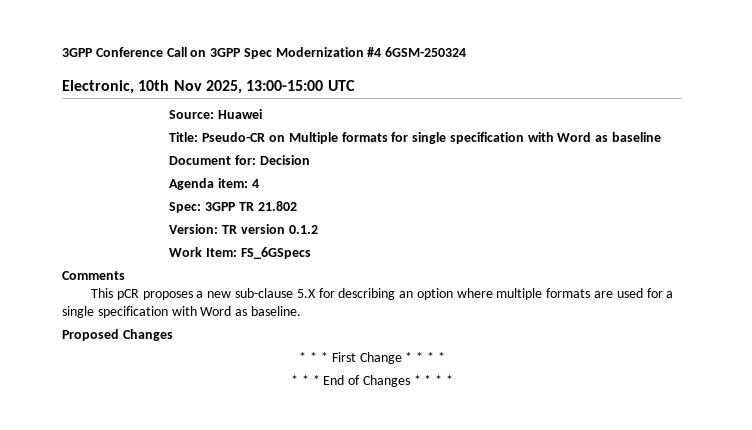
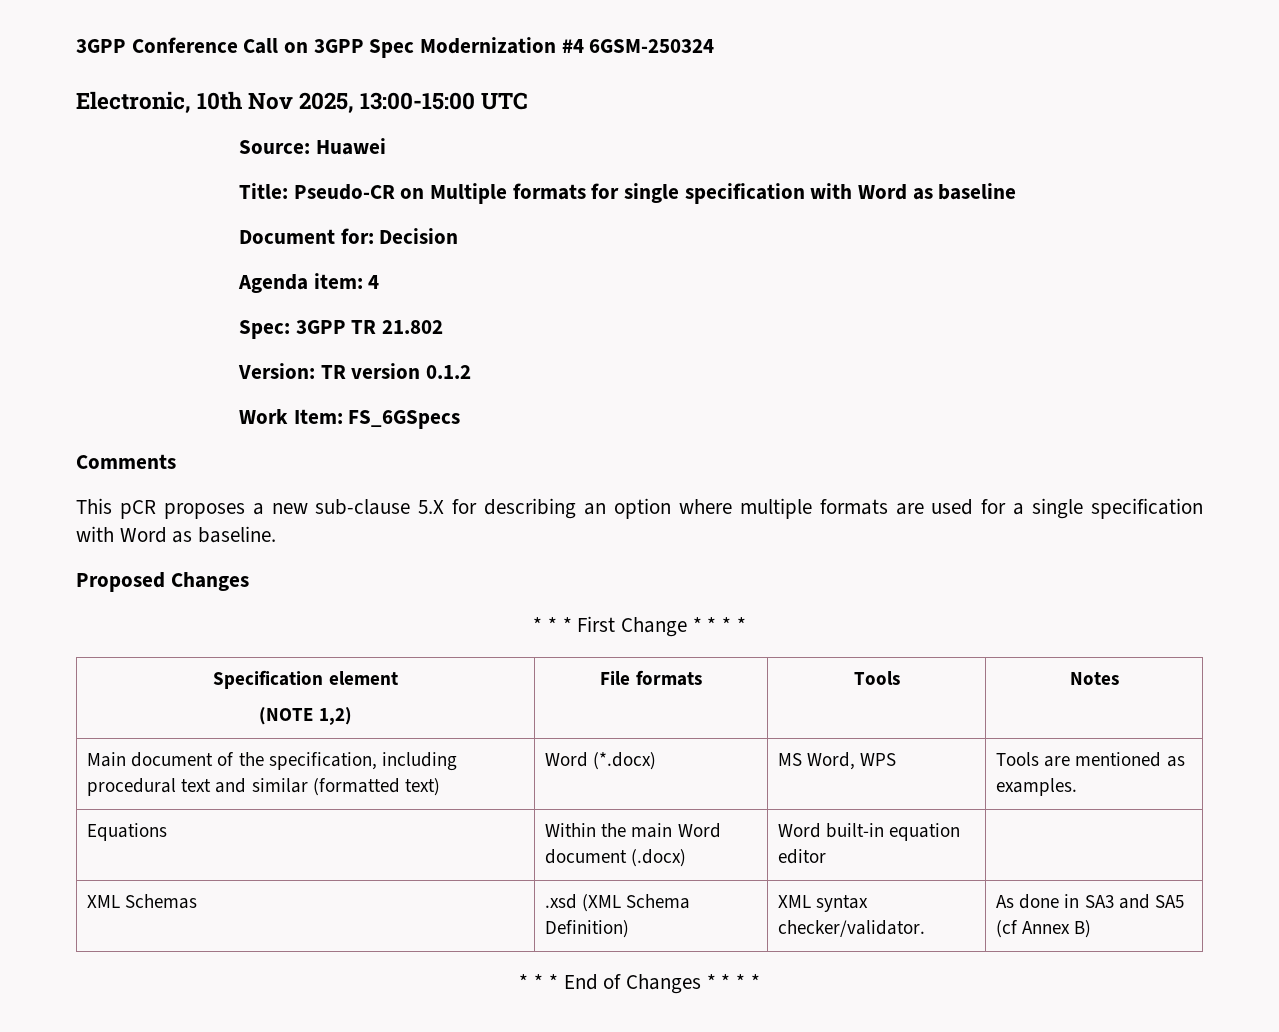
+ Specification element
+ (NOTE 1,2) | File formats | Tools | Notes
+ Main document of the specification, including procedural text and similar (formatted text) | Word (*.docx) | MS Word, WPS | Tools are mentioned as examples.
+ Equations | Within the main Word document (.docx) | Word built-in equation editor |
+ XML Schemas | .xsd (XML Schema Definition) | XML syntax checker/validator. | As done in SA3 and SA5 (cf Annex B)

